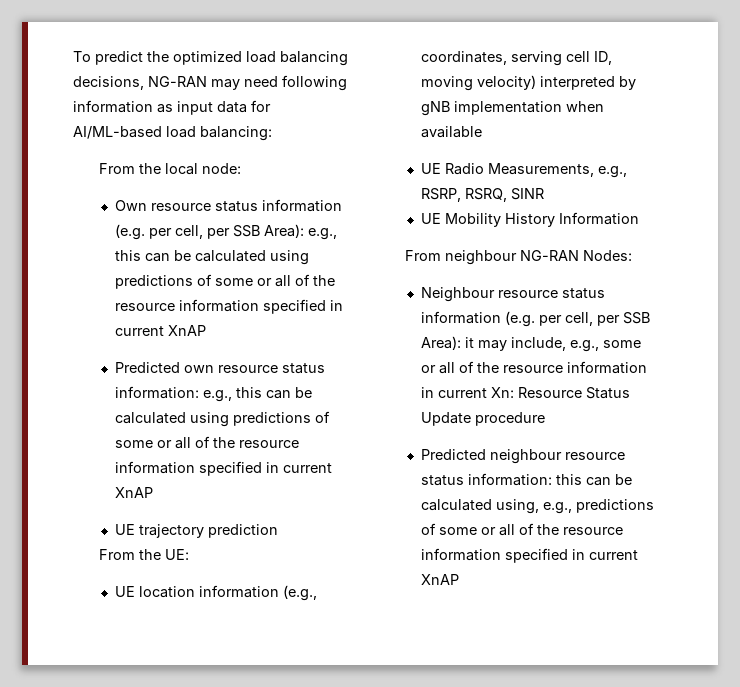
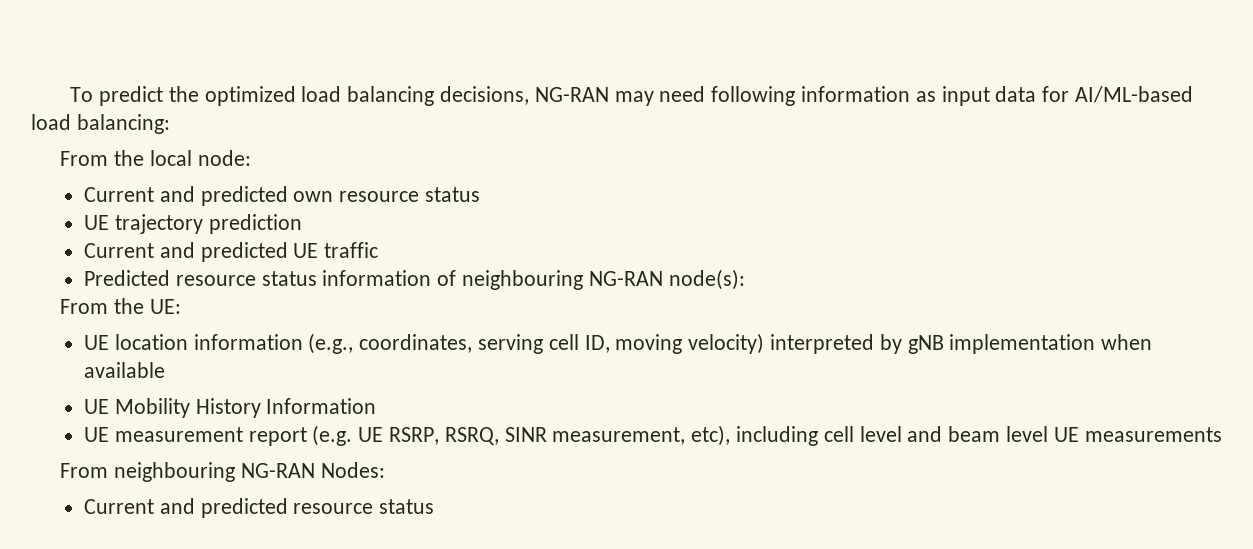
- Own resource status information (e.g. per cell, per SSB Area): e.g., this can be calculated using predictions of some or all of the resource information specified in current XnAP
- Predicted own resource status information: e.g., this can be calculated using predictions of some or all of the resource information specified in current XnAP
+ Current and predicted own resource status
  UE trajectory prediction
+ Current and predicted UE traffic
+ Predicted resource status information of neighbouring NG-RAN node(s):
- UE Radio Measurements, e.g., RSRP, RSRQ, SINR
  UE Mobility History Information
- From neighbour NG-RAN Nodes:
+ UE measurement report (e.g. UE RSRP, RSRQ, SINR measurement, etc), including cell level and beam level UE measurements
+ From neighbouring NG-RAN Nodes:
- Neighbour resource status information (e.g. per cell, per SSB Area): it may include, e.g., some or all of the resource information in current Xn: Resource Status Update procedure
- Predicted neighbour resource status information: this can be calculated using, e.g., predictions of some or all of the resource information specified in current XnAP
+ Current and predicted resource status

